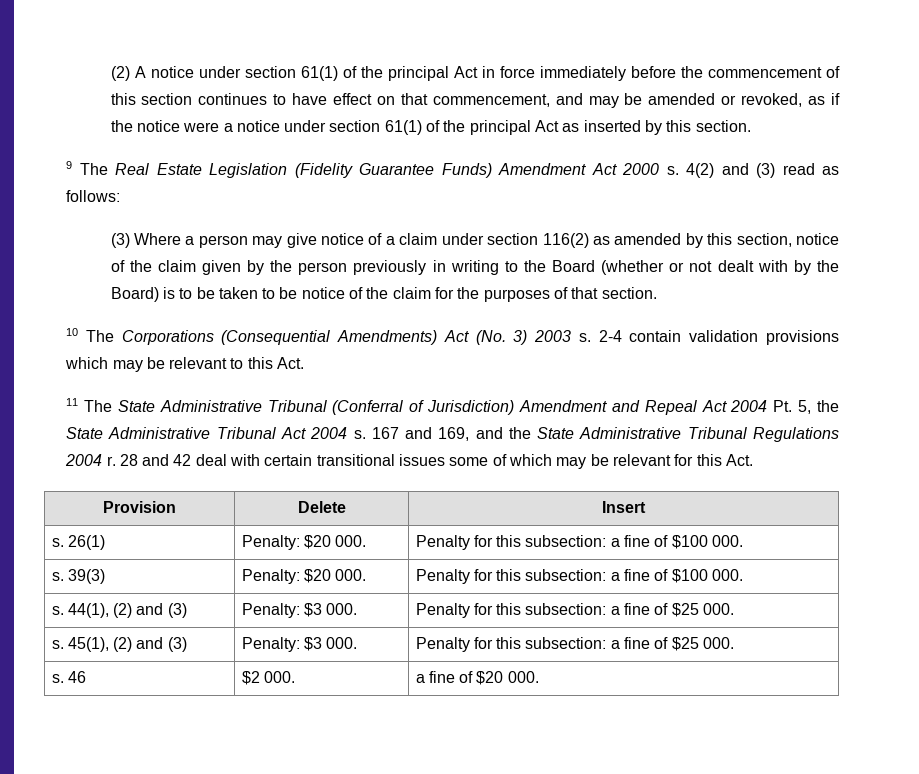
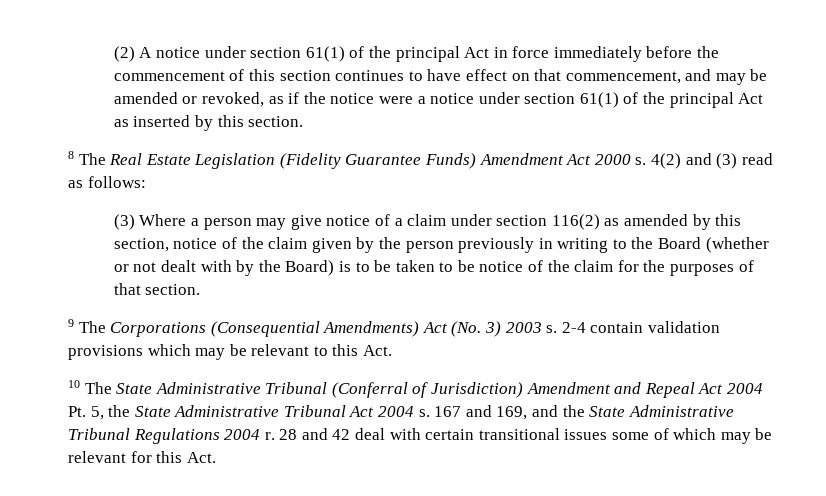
- 9 The Real Estate Legislation (Fidelity Guarantee Funds) Amendment Act 2000 s.
+ 8 The Real Estate Legislation (Fidelity Guarantee Funds) Amendment Act 2000 s.
- 10 The Corporations (Consequential Amendments) Act (No. 3) 2003 s.
+ 9 The Corporations (Consequential Amendments) Act (No. 3) 2003 s.
- 11 The State Administrative Tribunal (Conferral of Jurisdiction) Amendment and Repeal Act 2004 Pt. 5, the State Administrative Tribunal Act 2004 s.
+ 10 The State Administrative Tribunal (Conferral of Jurisdiction) Amendment and Repeal Act 2004 Pt. 5, the State Administrative Tribunal Act 2004 s.
- Provision | Delete | Insert
- s. 26(1) | Penalty: $20 000. | Penalty for this subsection: a fine of $100 000.
- s. 39(3) | Penalty: $20 000. | Penalty for this subsection: a fine of $100 000.
- s. 44(1), (2) and (3) | Penalty: $3 000. | Penalty for this subsection: a fine of $25 000.
- s. 45(1), (2) and (3) | Penalty: $3 000. | Penalty for this subsection: a fine of $25 000.
- s. 46 | $2 000. | a fine of $20 000.

